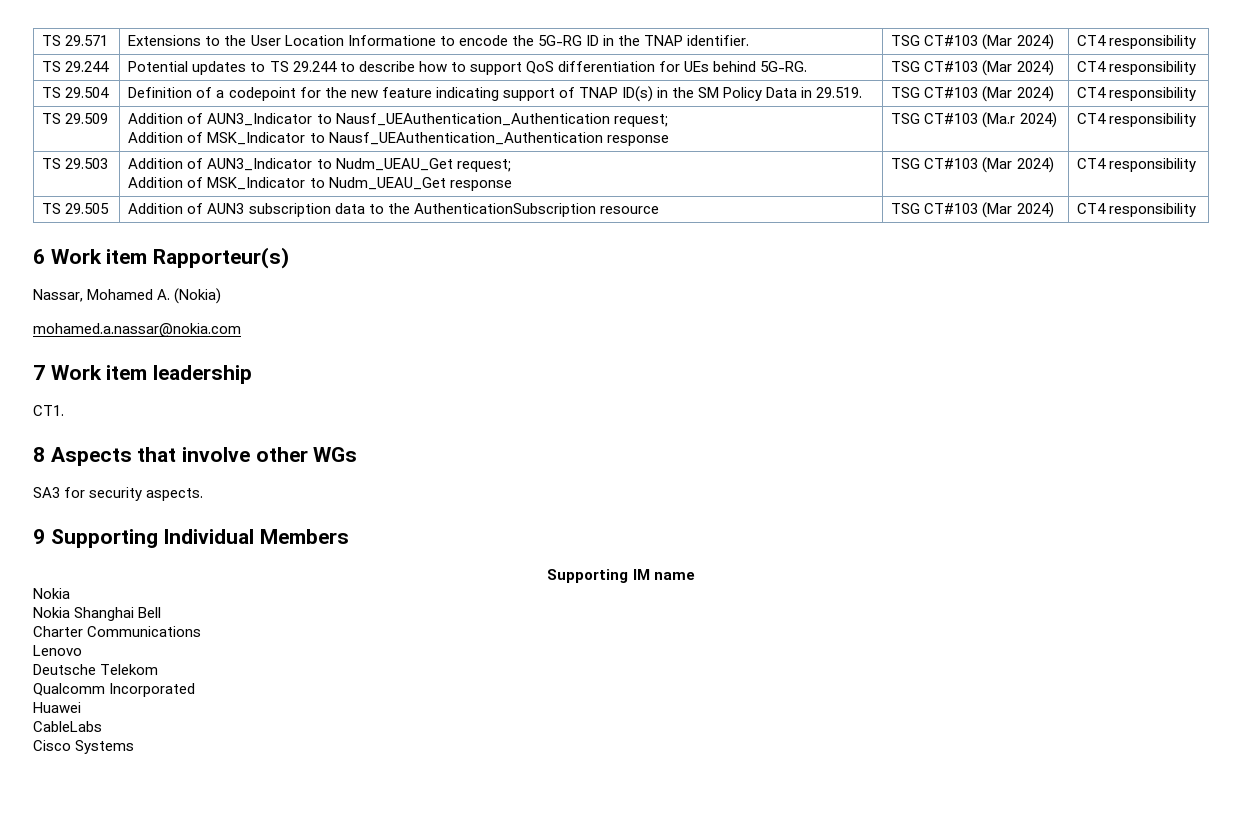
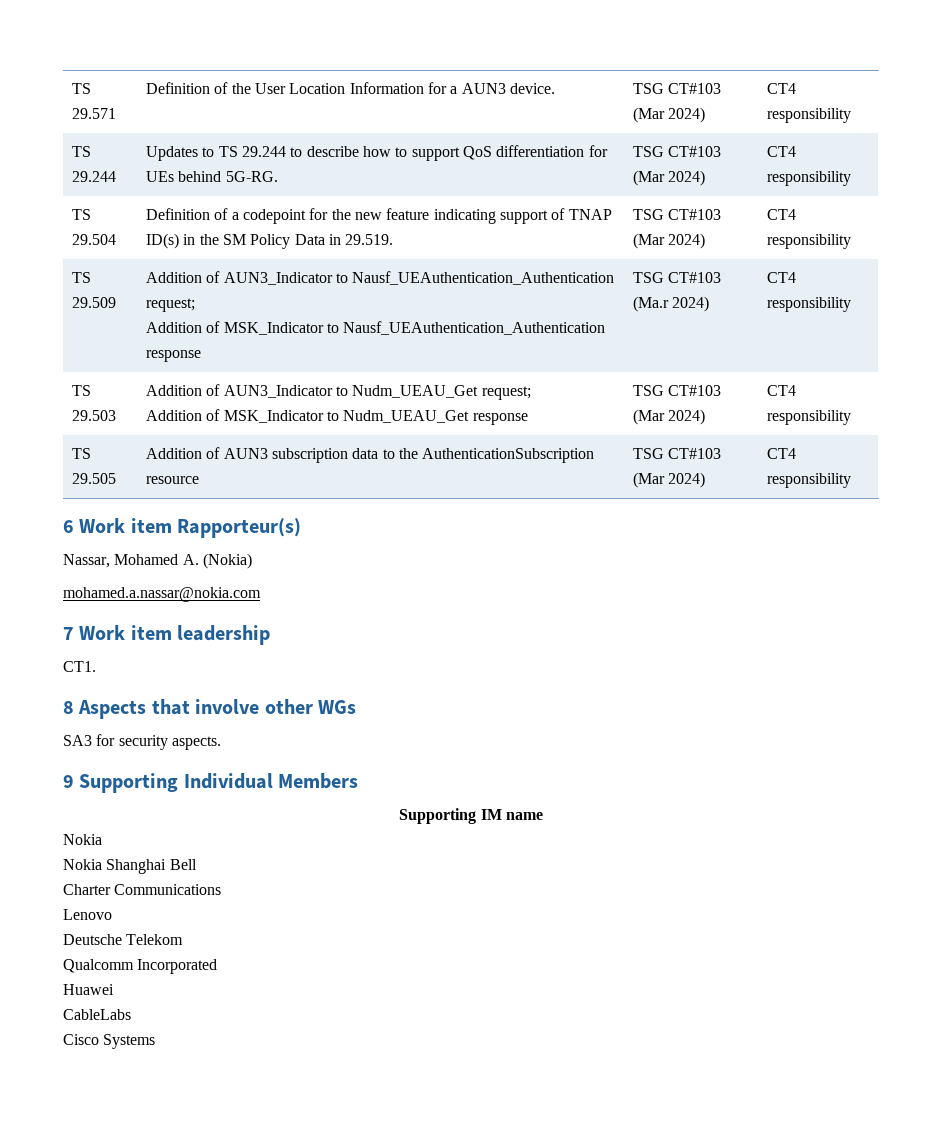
- TS 29.571 | Extensions to the User Location Informatione to encode the 5G-RG ID in the TNAP identifier. | TSG CT#103 (Mar 2024) | CT4 responsibility
+ TS 29.571 | Definition of the User Location Information for a AUN3 device. | TSG CT#103 (Mar 2024) | CT4 responsibility
- TS 29.244 | Potential updates to TS 29.244 to describe how to support QoS differentiation for UEs behind 5G-RG. | TSG CT#103 (Mar 2024) | CT4 responsibility
+ TS 29.244 | Updates to TS 29.244 to describe how to support QoS differentiation for UEs behind 5G-RG. | TSG CT#103 (Mar 2024) | CT4 responsibility

